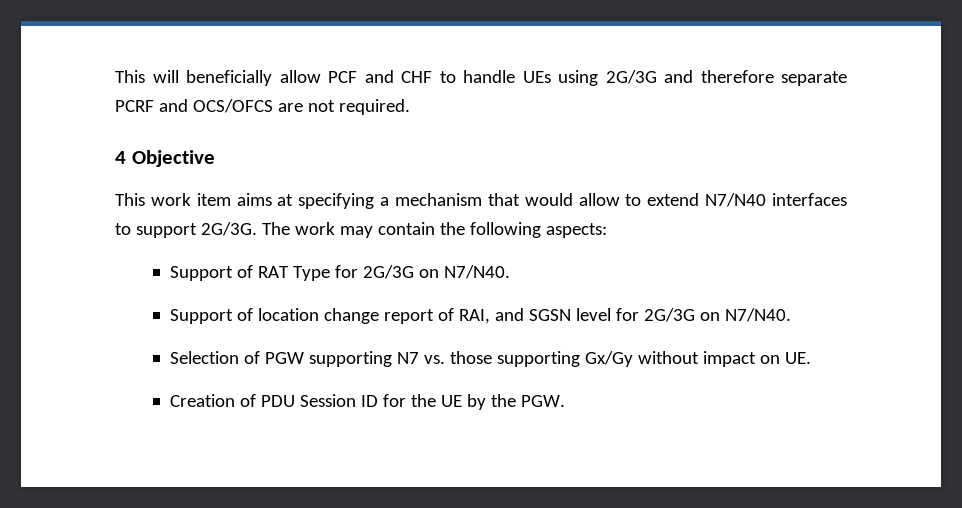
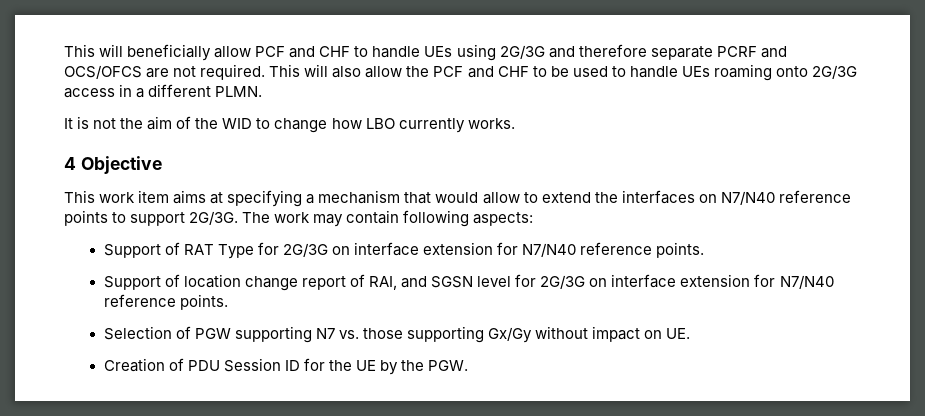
+ This will also allow the PCF and CHF to be used to handle UEs roaming onto 2G/3G access in a different PLMN.
+ It is not the aim of the WID to change how LBO currently works.
- This work item aims at specifying a mechanism that would allow to extend N7/N40 interfaces to support 2G/3G.
+ This work item aims at specifying a mechanism that would allow to extend the interfaces on N7/N40 reference points to support 2G/3G.
- The work may contain the following aspects:
+ The work may contain following aspects:
- Support of RAT Type for 2G/3G on N7/N40.
+ Support of RAT Type for 2G/3G on interface extension for N7/N40 reference points.
- Support of location change report of RAI, and SGSN level for 2G/3G on N7/N40.
+ Support of location change report of RAI, and SGSN level for 2G/3G on interface extension for N7/N40 reference points.

